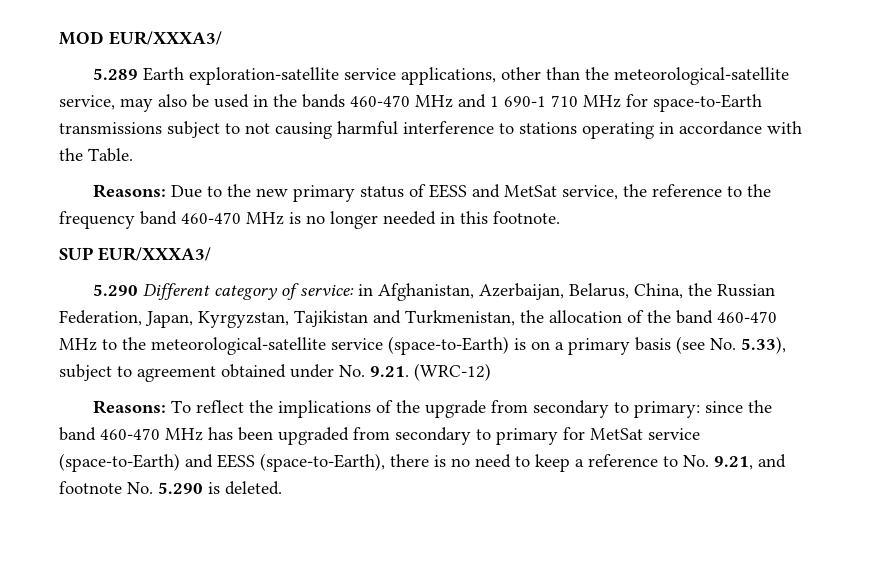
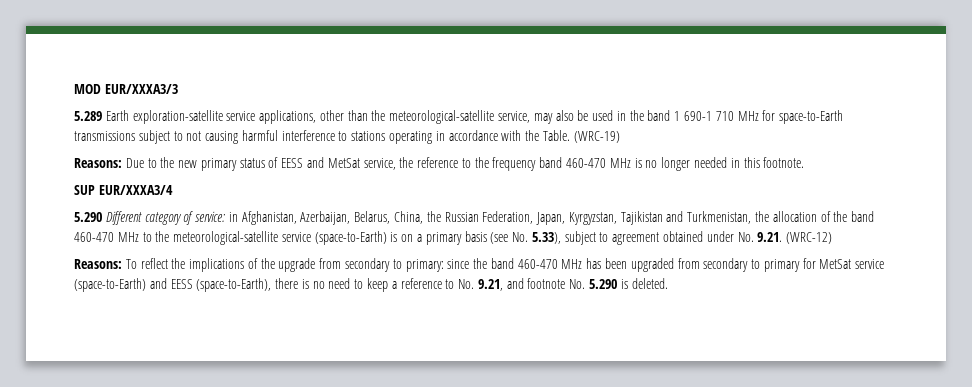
- MOD EUR/XXXA3/
+ MOD EUR/XXXA3/3
- 5.289 Earth exploration-satellite service applications, other than the meteorological-satellite service, may also be used in the bands 460-470 MHz and 1 690-1 710 MHz for space-to-Earth transmissions subject to not causing harmful interference to stations operating in accordance with the Table.
+ 5.289 Earth exploration-satellite service applications, other than the meteorological-satellite service, may also be used in the band 1 690-1 710 MHz for space-to-Earth transmissions subject to not causing harmful interference to stations operating in accordance with the Table. (WRC-19)
- SUP EUR/XXXA3/
+ SUP EUR/XXXA3/4

